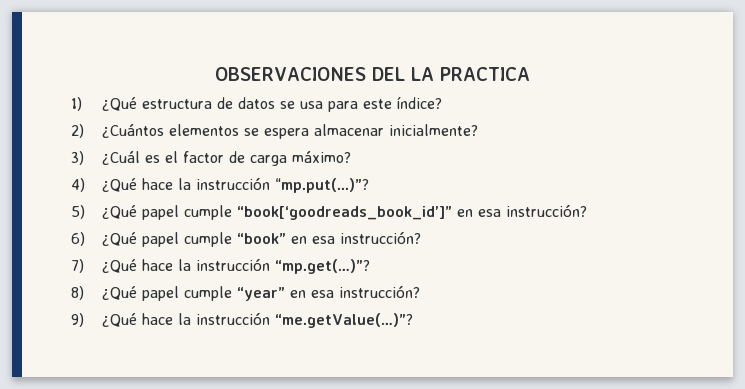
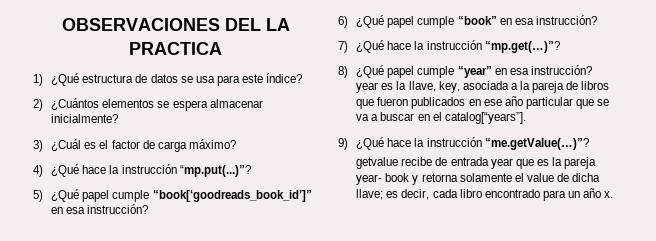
+ year es la llave, key, asociada a la pareja de libros que fueron publicados en ese año particular que se va a buscar en el catalog[“years”].
+ getvalue recibe de entrada year que es la pareja year- book y retorna solamente el value de dicha llave; es decir, cada libro encontrado para un año x.

